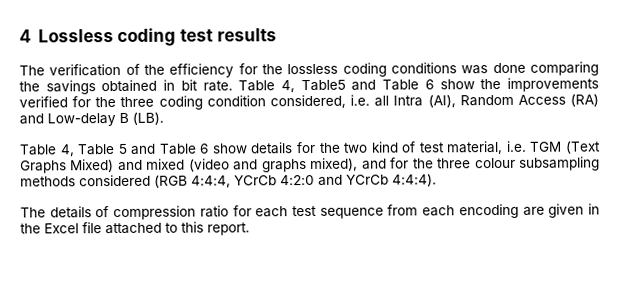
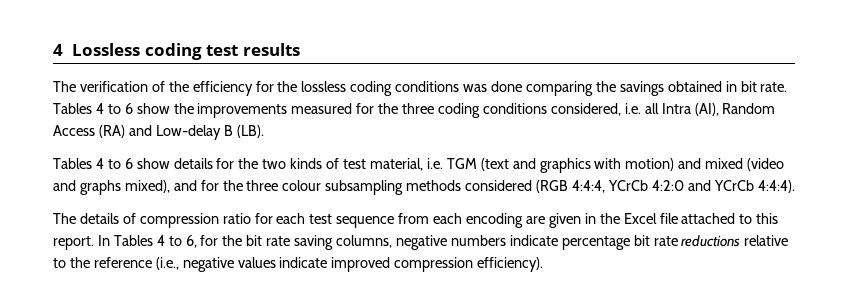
- Table 4, Table5 and Table 6 show the improvements verified for the three coding condition considered, i.e. all Intra (AI), Random Access (RA) and Low-delay B (LB).
+ Tables 4 to 6 show the improvements measured for the three coding conditions considered, i.e. all Intra (AI), Random Access (RA) and Low-delay B (LB).
- Table 4, Table 5 and Table 6 show details for the two kind of test material, i.e. TGM (Text Graphs Mixed) and mixed (video and graphs mixed), and for the three colour subsampling methods considered (RGB 4:4:4, YCrCb 4:2:0 and YCrCb 4:4:4).
+ Tables 4 to 6 show details for the two kinds of test material, i.e. TGM (text and graphics with motion) and mixed (video and graphs mixed), and for the three colour subsampling methods considered (RGB 4:4:4, YCrCb 4:2:0 and YCrCb 4:4:4).
+ In Tables 4 to 6, for the bit rate saving columns, negative numbers indicate percentage bit rate reductions relative to the reference (i.e., negative values indicate improved compression efficiency).

